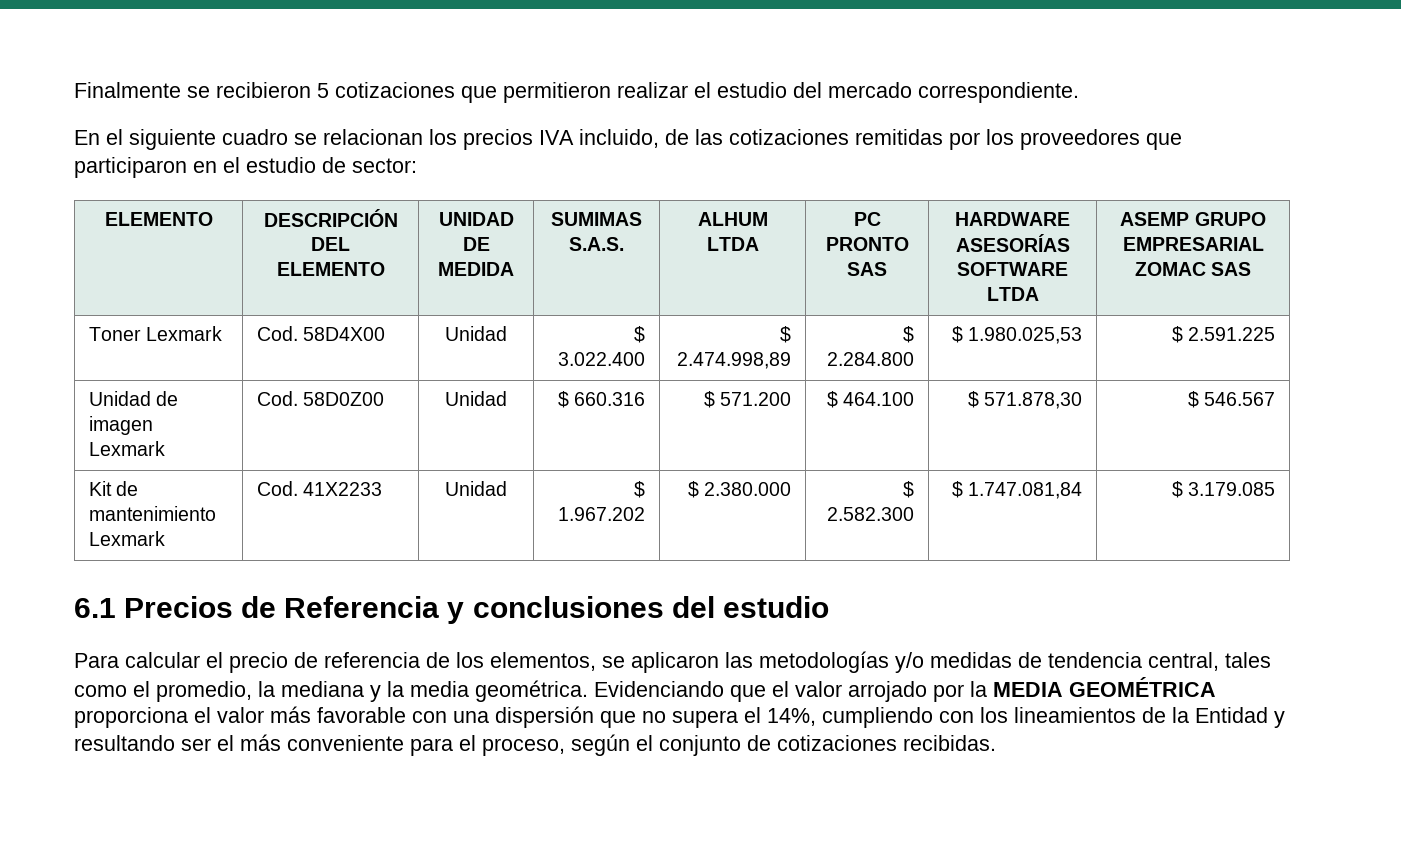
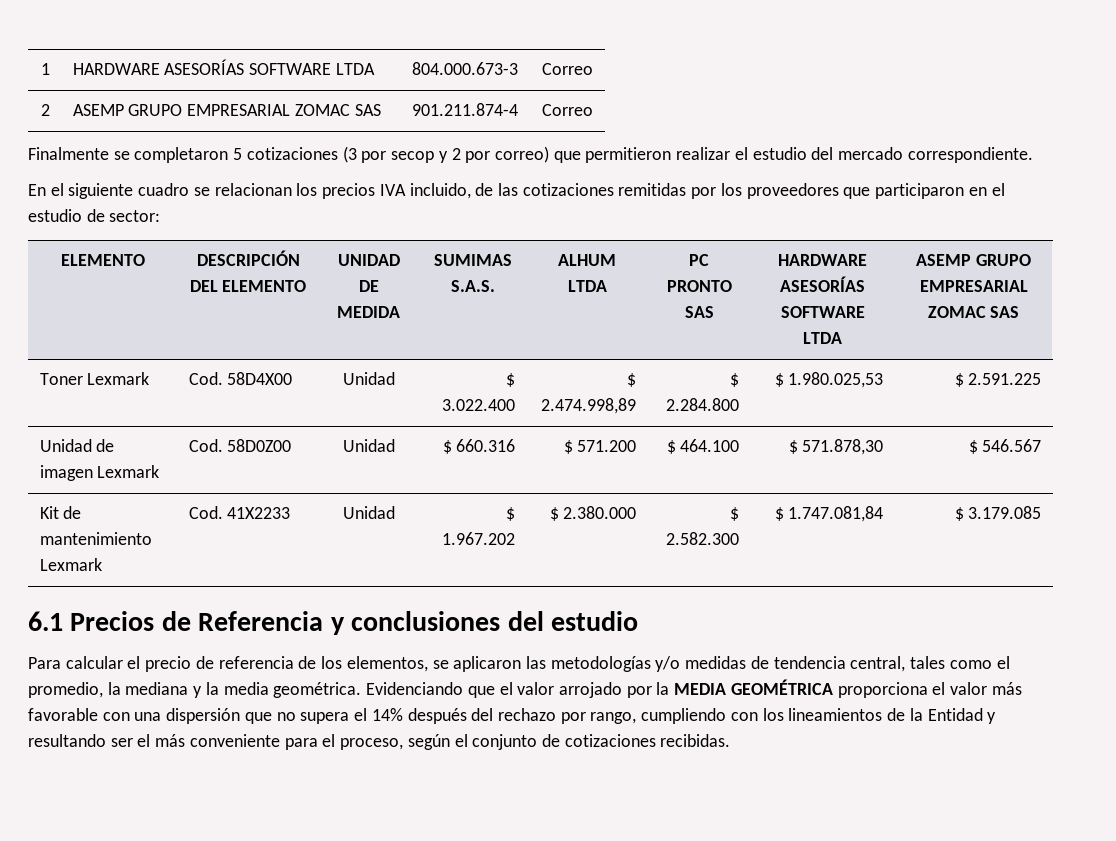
+ 1 | HARDWARE ASESORÍAS SOFTWARE LTDA | 804.000.673-3 | Correo
+ 2 | ASEMP GRUPO EMPRESARIAL ZOMAC SAS | 901.211.874-4 | Correo
- Finalmente se recibieron 5 cotizaciones que permitieron realizar el estudio del mercado correspondiente.
+ Finalmente se completaron 5 cotizaciones (3 por secop y 2 por correo) que permitieron realizar el estudio del mercado correspondiente.
- Evidenciando que el valor arrojado por la MEDIA GEOMÉTRICA proporciona el valor más favorable con una dispersión que no supera el 14%, cumpliendo con los lineamientos de la Entidad y resultando ser el más conveniente para el proceso, según el conjunto de cotizaciones recibidas.
+ Evidenciando que el valor arrojado por la MEDIA GEOMÉTRICA proporciona el valor más favorable con una dispersión que no supera el 14% después del rechazo por rango, cumpliendo con los lineamientos de la Entidad y resultando ser el más conveniente para el proceso, según el conjunto de cotizaciones recibidas.

